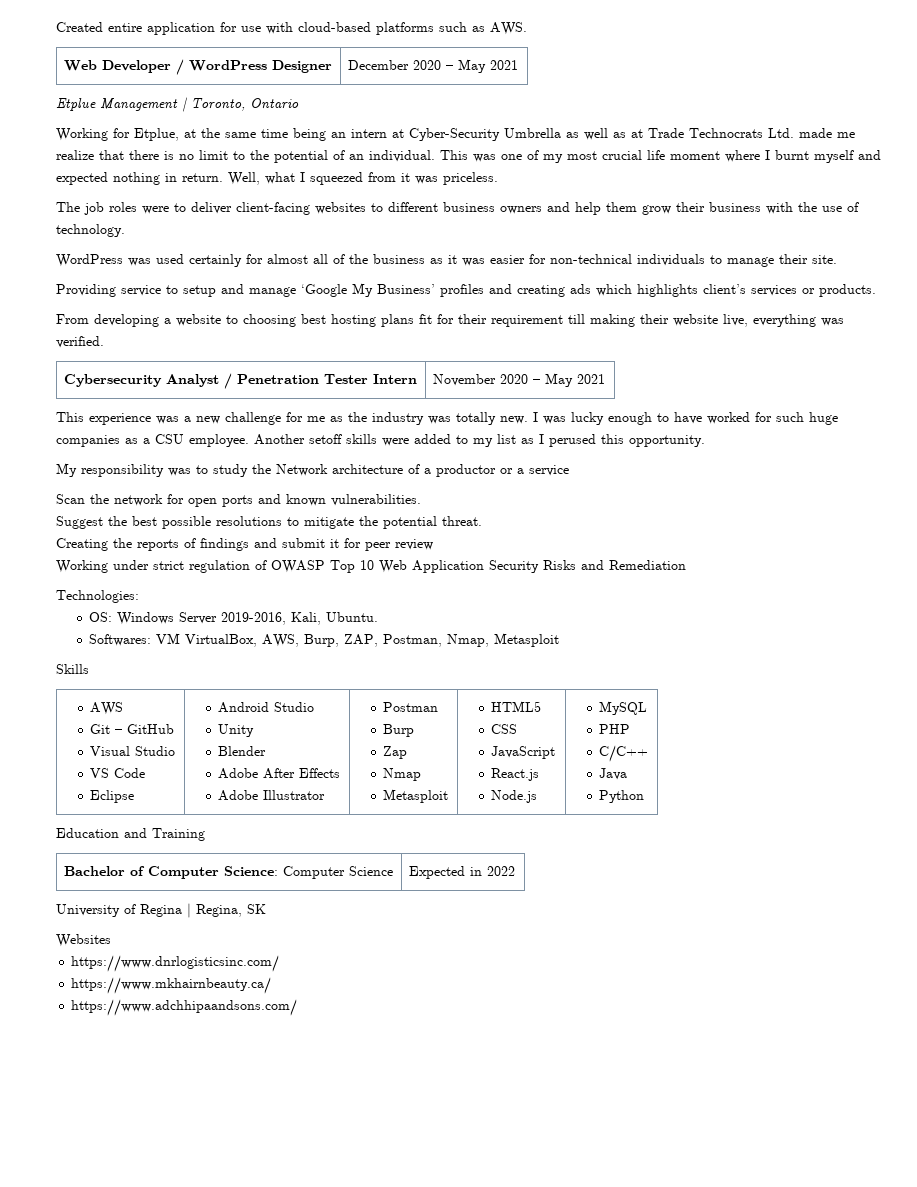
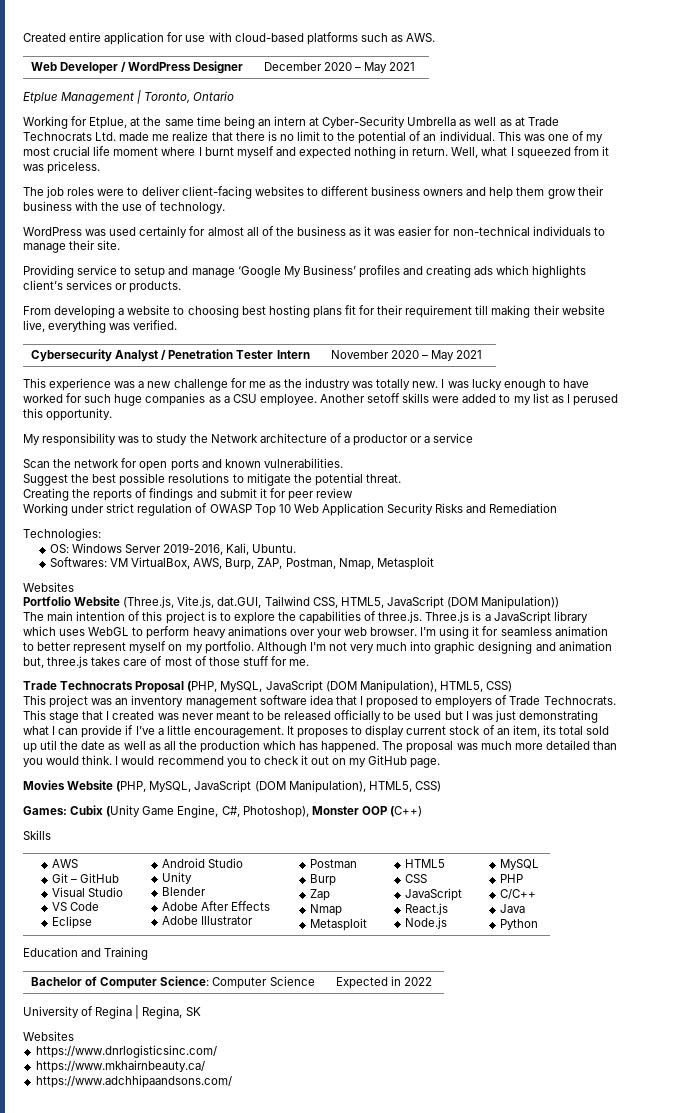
  Softwares: VM VirtualBox, AWS, Burp, ZAP, Postman, Nmap, Metasploit
+ Websites
+ Portfolio Website (Three.js, Vite.js, dat.GUI, Tailwind CSS, HTML5, JavaScript (DOM Manipulation))
+ The main intention of this project is to explore the capabilities of three.js. Three.js is a JavaScript library which uses WebGL to perform heavy animations over your web browser. I'm using it for seamless animation to better represent myself on my portfolio. Although I'm not very much into graphic designing and animation but, three.js takes care of most of those stuff for me.
+ Trade Technocrats Proposal (PHP, MySQL, JavaScript (DOM Manipulation), HTML5, CSS)
+ This project was an inventory management software idea that I proposed to employers of Trade Technocrats. This stage that I created was never meant to be released officially to be used but I was just demonstrating what I can provide if I’ve a little encouragement. It proposes to display current stock of an item, its total sold up util the date as well as all the production which has happened. The proposal was much more detailed than you would think. I would recommend you to check it out on my GitHub page.
+ Movies Website (PHP, MySQL, JavaScript (DOM Manipulation), HTML5, CSS)
+ Games: Cubix (Unity Game Engine, C#, Photoshop), Monster OOP (C++)

